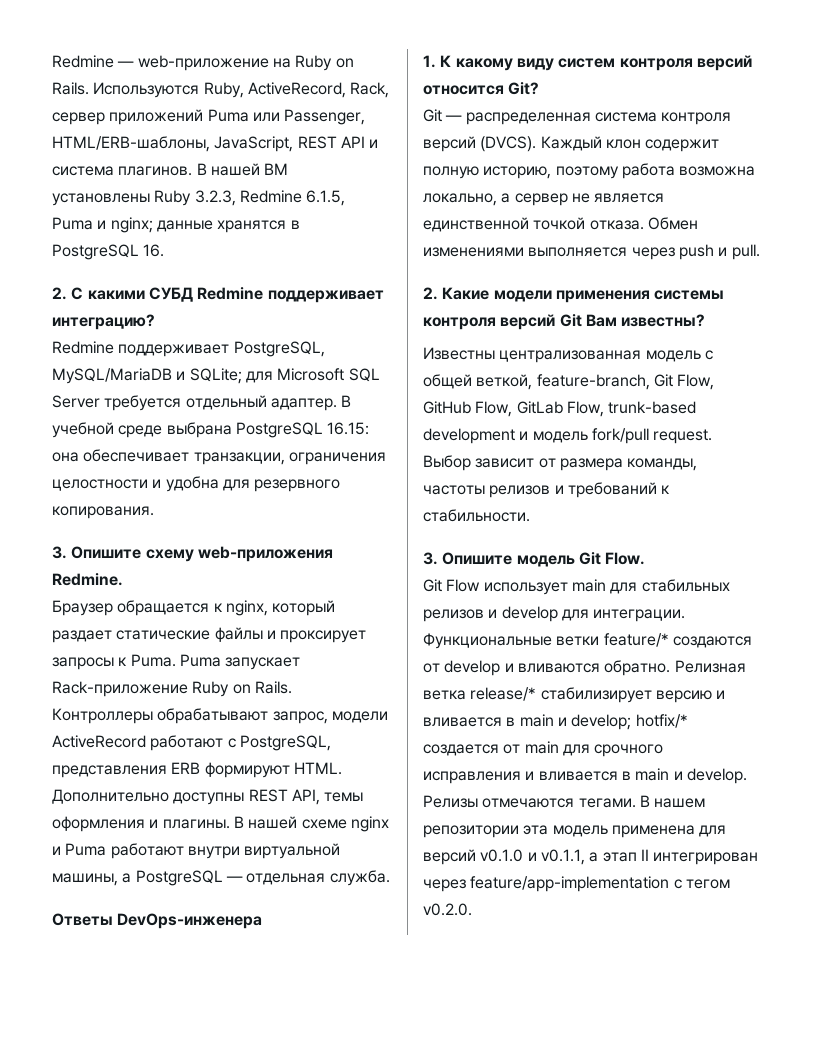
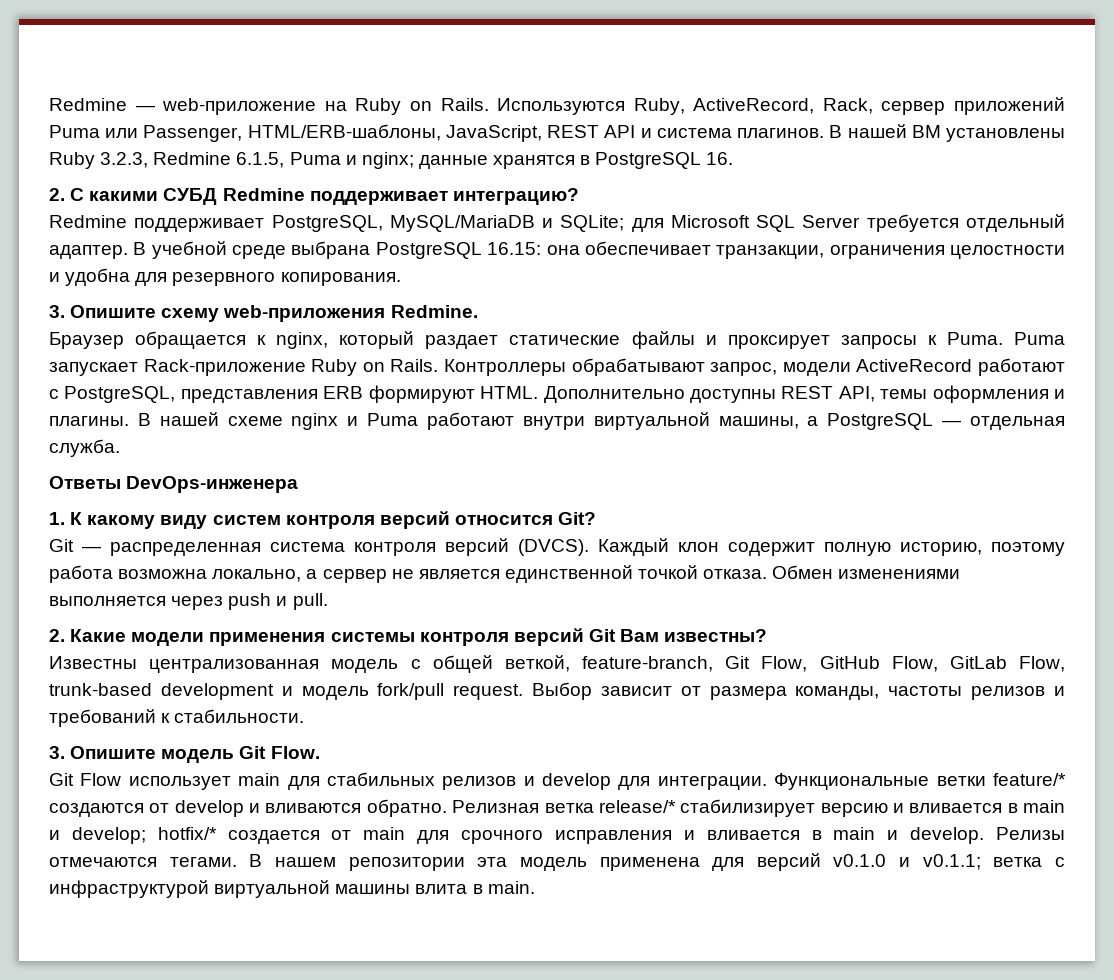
- В нашем репозитории эта модель применена для версий v0.1.0 и v0.1.1, а этап II интегрирован через feature/app-implementation с тегом v0.2.0.
+ В нашем репозитории эта модель применена для версий v0.1.0 и v0.1.1; ветка с инфраструктурой виртуальной машины влита в main.

